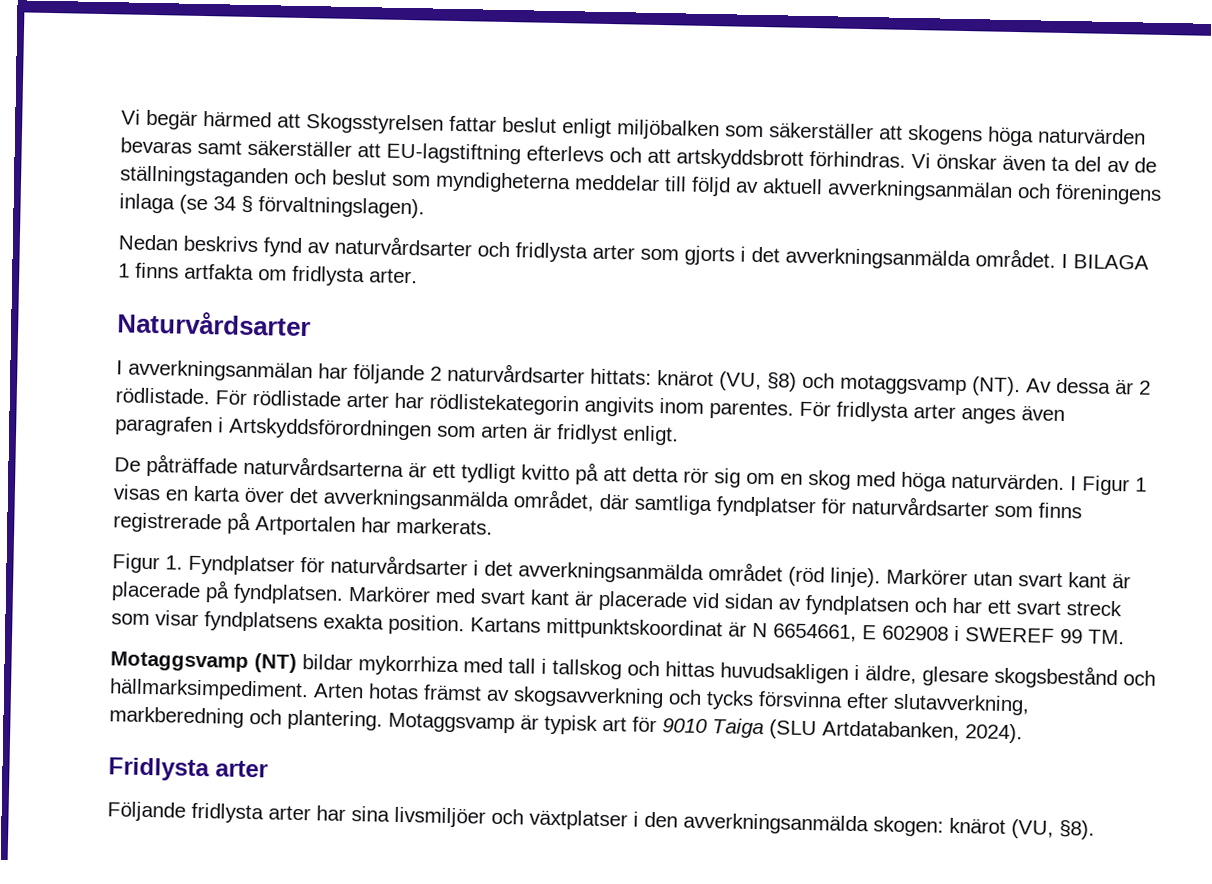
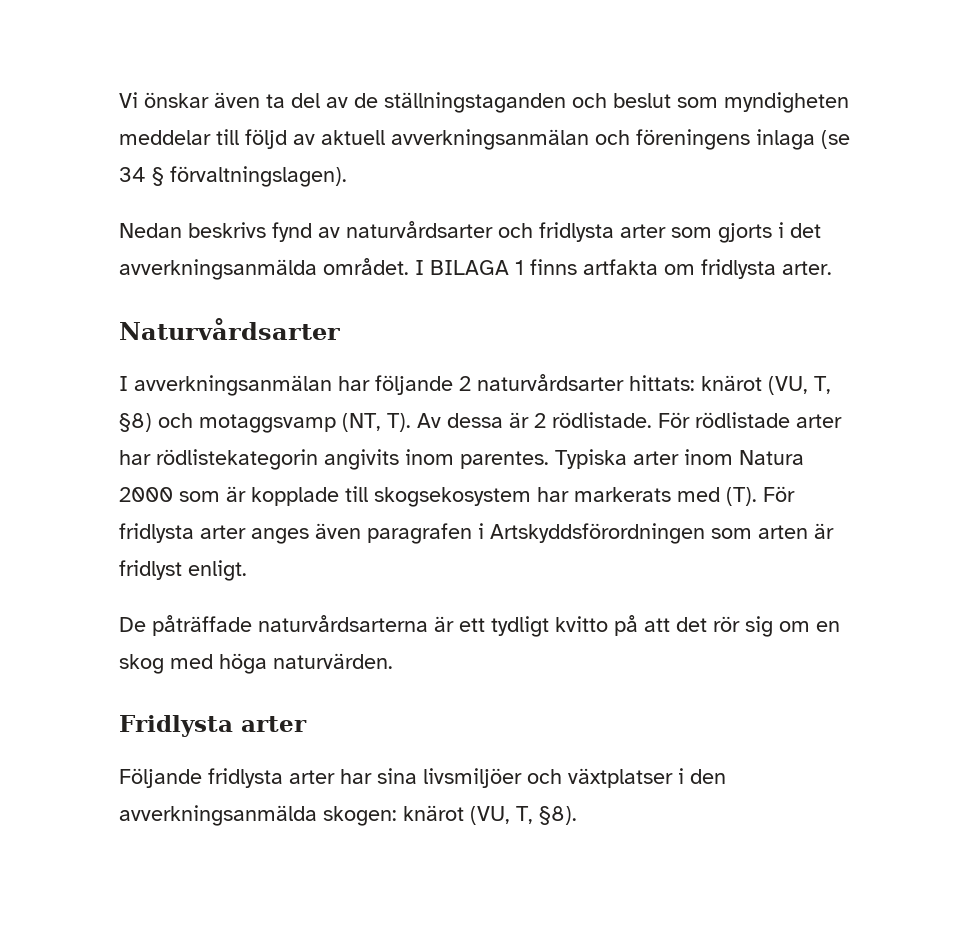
- Vi begär härmed att Skogsstyrelsen fattar beslut enligt miljöbalken som säkerställer att skogens höga naturvärden bevaras samt säkerställer att EU-lagstiftning efterlevs och att artskyddsbrott förhindras. Vi önskar även ta del av de ställningstaganden och beslut som myndigheterna meddelar till följd av aktuell avverkningsanmälan och föreningens inlaga (se 34 § förvaltningslagen).
+ Vi önskar även ta del av de ställningstaganden och beslut som myndigheten meddelar till följd av aktuell avverkningsanmälan och föreningens inlaga (se 34 § förvaltningslagen).
- I avverkningsanmälan har följande 2 naturvårdsarter hittats: knärot (VU, §8) och motaggsvamp (NT). Av dessa är 2 rödlistade.
+ I avverkningsanmälan har följande 2 naturvårdsarter hittats: knärot (VU, T, §8) och motaggsvamp (NT, T). Av dessa är 2 rödlistade.
- För fridlysta arter anges även paragrafen i Artskyddsförordningen som arten är fridlyst enligt.
+ Typiska arter inom Natura 2000 som är kopplade till skogsekosystem har markerats med (T). För fridlysta arter anges även paragrafen i Artskyddsförordningen som arten är fridlyst enligt.
- De påträffade naturvårdsarterna är ett tydligt kvitto på att detta rör sig om en skog med höga naturvärden. I Figur 1 visas en karta över det avverkningsanmälda området, där samtliga fyndplatser för naturvårdsarter som finns registrerade på Artportalen har markerats.
- Figur 1. Fyndplatser för naturvårdsarter i det avverkningsanmälda området (röd linje). Markörer utan svart kant är placerade på fyndplatsen. Markörer med svart kant är placerade vid sidan av fyndplatsen och har ett svart streck som visar fyndplatsens exakta position. Kartans mittpunktskoordinat är N 6654661, E 602908 i SWEREF 99 TM.
- Motaggsvamp (NT) bildar mykorrhiza med tall i tallskog och hittas huvudsakligen i äldre, glesare skogsbestånd och hällmarksimpediment. Arten hotas främst av skogsavverkning och tycks försvinna efter slutavverkning, markberedning och plantering. Motaggsvamp är typisk art för 9010 Taiga (SLU Artdatabanken, 2024).
+ De påträffade naturvårdsarterna är ett tydligt kvitto på att det rör sig om en skog med höga naturvärden.
- Följande fridlysta arter har sina livsmiljöer och växtplatser i den avverkningsanmälda skogen: knärot (VU, §8).
+ Följande fridlysta arter har sina livsmiljöer och växtplatser i den avverkningsanmälda skogen: knärot (VU, T, §8).

